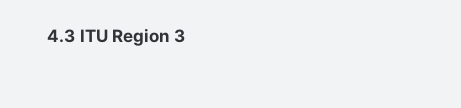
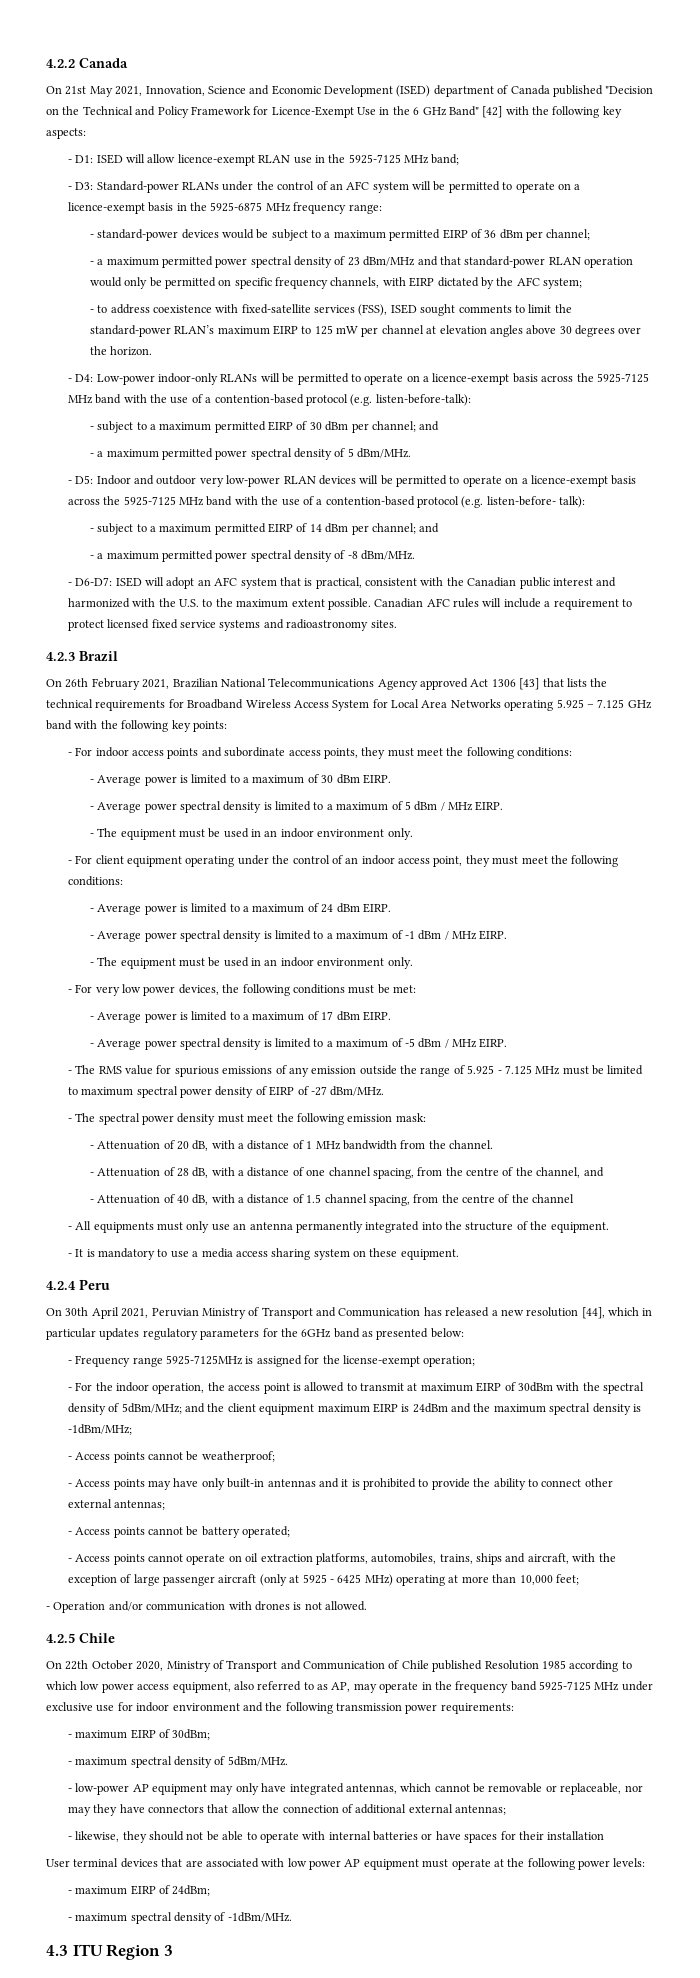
+ 4.2.2 Canada
+ On 21st May 2021, Innovation, Science and Economic Development (ISED) department of Canada published "Decision on the Technical and Policy Framework for Licence-Exempt Use in the 6 GHz Band" [42] with the following key aspects:
+ - D1: ISED will allow licence-exempt RLAN use in the 5925-7125 MHz band;
+ - D3: Standard-power RLANs under the control of an AFC system will be permitted to operate on a licence-exempt basis in the 5925-6875 MHz frequency range:
+ - standard-power devices would be subject to a maximum permitted EIRP of 36 dBm per channel;
+ - a maximum permitted power spectral density of 23 dBm/MHz and that standard-power RLAN operation would only be permitted on specific frequency channels, with EIRP dictated by the AFC system;
+ - to address coexistence with fixed-satellite services (FSS), ISED sought comments to limit the standard-power RLAN’s maximum EIRP to 125 mW per channel at elevation angles above 30 degrees over the horizon.
+ - D4: Low-power indoor-only RLANs will be permitted to operate on a licence-exempt basis across the 5925-7125 MHz band with the use of a contention-based protocol (e.g. listen-before-talk):
+ - subject to a maximum permitted EIRP of 30 dBm per channel; and
+ - a maximum permitted power spectral density of 5 dBm/MHz.
+ - D5: Indoor and outdoor very low-power RLAN devices will be permitted to operate on a licence-exempt basis across the 5925-7125 MHz band with the use of a contention-based protocol (e.g. listen-before- talk):
+ - subject to a maximum permitted EIRP of 14 dBm per channel; and
+ - a maximum permitted power spectral density of -8 dBm/MHz.
+ - D6-D7: ISED will adopt an AFC system that is practical, consistent with the Canadian public interest and harmonized with the U.S. to the maximum extent possible. Canadian AFC rules will include a requirement to protect licensed fixed service systems and radioastronomy sites.
+ 4.2.3 Brazil
+ On 26th February 2021, Brazilian National Telecommunications Agency approved Act 1306 [43] that lists the technical requirements for Broadband Wireless Access System for Local Area Networks operating 5.925 – 7.125 GHz band with the following key points:
+ - For indoor access points and subordinate access points, they must meet the following conditions:
+ - Average power is limited to a maximum of 30 dBm EIRP.
+ - Average power spectral density is limited to a maximum of 5 dBm / MHz EIRP.
+ - The equipment must be used in an indoor environment only.
+ - For client equipment operating under the control of an indoor access point, they must meet the following conditions:
+ - Average power is limited to a maximum of 24 dBm EIRP.
+ - Average power spectral density is limited to a maximum of -1 dBm / MHz EIRP.
+ - The equipment must be used in an indoor environment only.
+ - For very low power devices, the following conditions must be met:
+ - Average power is limited to a maximum of 17 dBm EIRP.
+ - Average power spectral density is limited to a maximum of -5 dBm / MHz EIRP.
+ - The RMS value for spurious emissions of any emission outside the range of 5.925 - 7.125 MHz must be limited to maximum spectral power density of EIRP of -27 dBm/MHz.
+ - The spectral power density must meet the following emission mask:
+ - Attenuation of 20 dB, with a distance of 1 MHz bandwidth from the channel.
+ - Attenuation of 28 dB, with a distance of one channel spacing, from the centre of the channel, and
+ - Attenuation of 40 dB, with a distance of 1.5 channel spacing, from the centre of the channel
+ - All equipments must only use an antenna permanently integrated into the structure of the equipment.
+ - It is mandatory to use a media access sharing system on these equipment.
+ 4.2.4 Peru
+ On 30th April 2021, Peruvian Ministry of Transport and Communication has released a new resolution [44], which in particular updates regulatory parameters for the 6GHz band as presented below:
+ - Frequency range 5925-7125MHz is assigned for the license-exempt operation;
+ - For the indoor operation, the access point is allowed to transmit at maximum EIRP of 30dBm with the spectral density of 5dBm/MHz; and the client equipment maximum EIRP is 24dBm and the maximum spectral density is -1dBm/MHz;
+ - Access points cannot be weatherproof;
+ - Access points may have only built-in antennas and it is prohibited to provide the ability to connect other external antennas;
+ - Access points cannot be battery operated;
+ - Access points cannot operate on oil extraction platforms, automobiles, trains, ships and aircraft, with the exception of large passenger aircraft (only at 5925 - 6425 MHz) operating at more than 10,000 feet;
+ - Operation and/or communication with drones is not allowed.
+ 4.2.5 Chile
+ On 22th October 2020, Ministry of Transport and Communication of Chile published Resolution 1985 according to which low power access equipment, also referred to as AP, may operate in the frequency band 5925-7125 MHz under exclusive use for indoor environment and the following transmission power requirements:
+ - maximum EIRP of 30dBm;
+ - maximum spectral density of 5dBm/MHz.
+ - low-power AP equipment may only have integrated antennas, which cannot be removable or replaceable, nor may they have connectors that allow the connection of additional external antennas;
+ - likewise, they should not be able to operate with internal batteries or have spaces for their installation
+ User terminal devices that are associated with low power AP equipment must operate at the following power levels:
+ - maximum EIRP of 24dBm;
+ - maximum spectral density of -1dBm/MHz.

